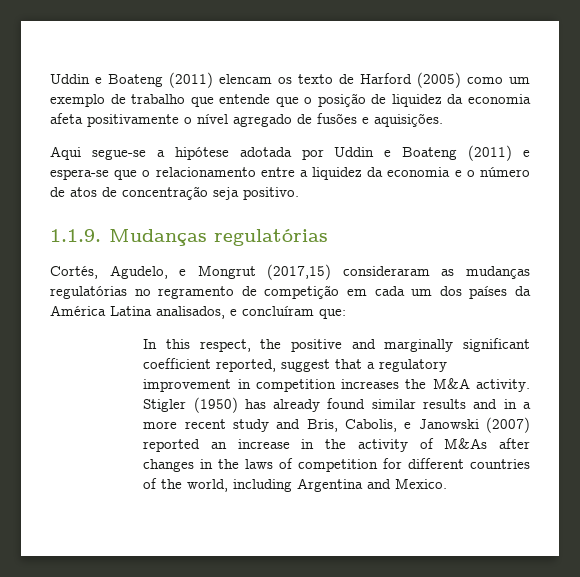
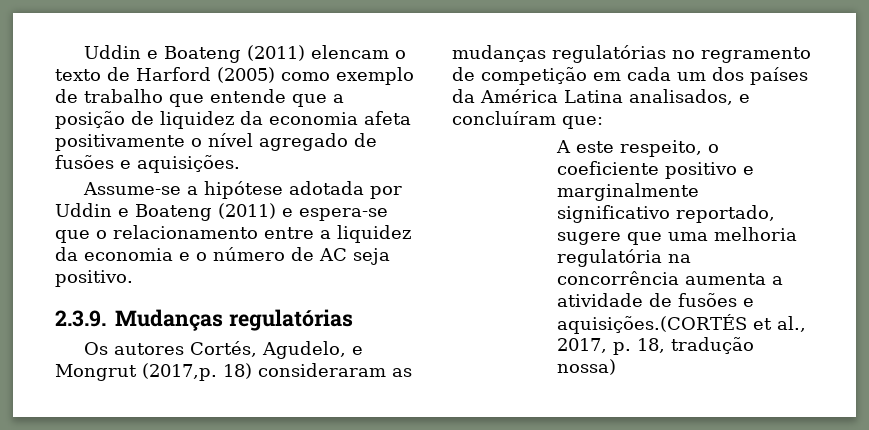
- Uddin e Boateng (2011) elencam os texto de Harford (2005) como um exemplo de trabalho que entende que o posição de liquidez da economia afeta positivamente o nível agregado de fusões e aquisições.
+ Uddin e Boateng (2011) elencam o texto de Harford (2005) como exemplo de trabalho que entende que a posição de liquidez da economia afeta positivamente o nível agregado de fusões e aquisições.
- Aqui segue-se a hipótese adotada por Uddin e Boateng (2011) e espera-se que o relacionamento entre a liquidez da economia e o número de atos de concentração seja positivo.
+ Assume-se a hipótese adotada por Uddin e Boateng (2011) e espera-se que o relacionamento entre a liquidez da economia e o número de AC seja positivo.
- 1.1.9. Mudanças regulatórias
+ 2.3.9. Mudanças regulatórias
- Cortés, Agudelo, e Mongrut (2017,15) consideraram as mudanças regulatórias no regramento de competição em cada um dos países da América Latina analisados, e concluíram que:
+ Os autores Cortés, Agudelo, e Mongrut (2017,p. 18) consideraram as mudanças regulatórias no regramento de competição em cada um dos países da América Latina analisados, e concluíram que:
- In this respect, the positive and marginally significant coefficient reported, suggest that a regulatory improvement in competition increases the M&A activity. Stigler (1950) has already found similar results and in a more recent study and Bris, Cabolis, e Janowski (2007) reported an increase in the activity of M&As after changes in the laws of competition for different countries of the world, including Argentina and Mexico.
+ A este respeito, o coeficiente positivo e marginalmente significativo reportado, sugere que uma melhoria regulatória na concorrência aumenta a atividade de fusões e aquisições.(CORTÉS et al., 2017, p. 18, tradução nossa)

